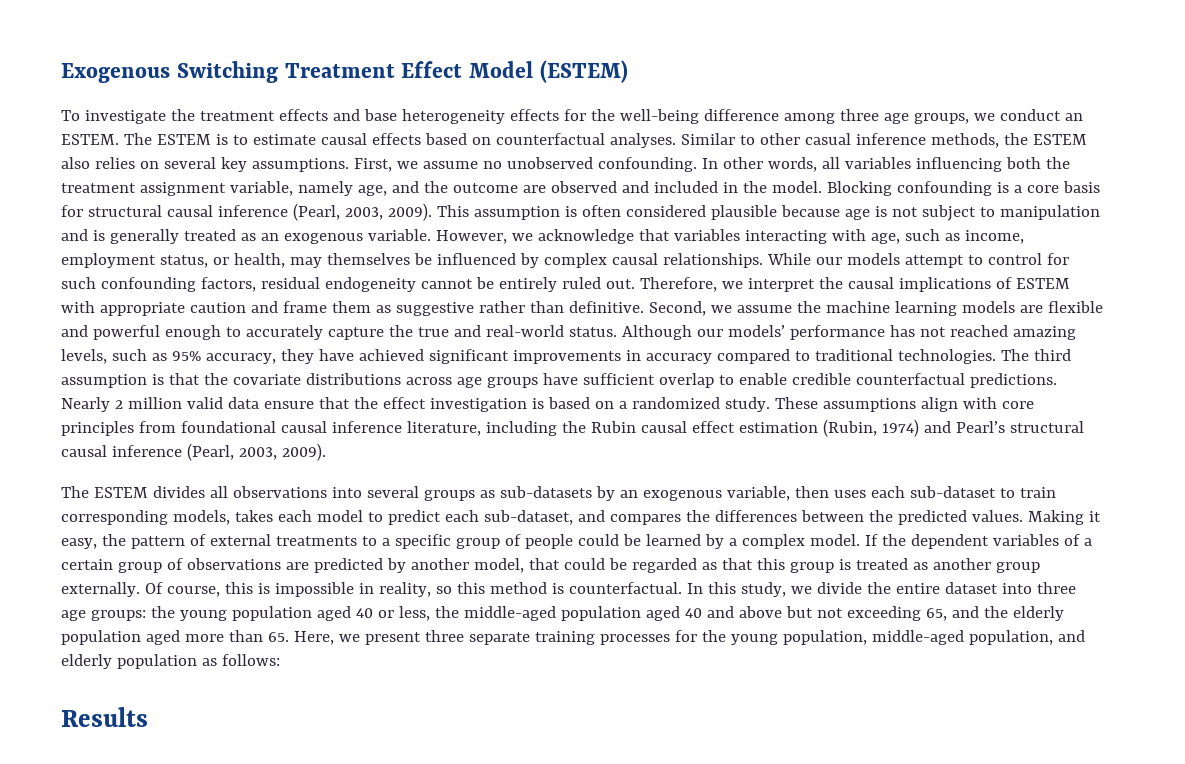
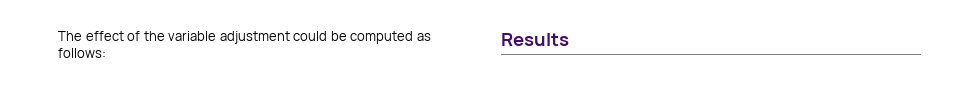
- Exogenous Switching Treatment Effect Model (ESTEM)
- To investigate the treatment effects and base heterogeneity effects for the well-being difference among three age groups, we conduct an ESTEM. The ESTEM is to estimate causal effects based on counterfactual analyses. Similar to other casual inference methods, the ESTEM also relies on several key assumptions. First, we assume no unobserved confounding. In other words, all variables influencing both the treatment assignment variable, namely age, and the outcome are observed and included in the model. Blocking confounding is a core basis for structural causal inference (Pearl, 2003, 2009). This assumption is often considered plausible because age is not subject to manipulation and is generally treated as an exogenous variable. However, we acknowledge that variables interacting with age, such as income, employment status, or health, may themselves be influenced by complex causal relationships. While our models attempt to control for such confounding factors, residual endogeneity cannot be entirely ruled out. Therefore, we interpret the causal implications of ESTEM with appropriate caution and frame them as suggestive rather than definitive. Second, we assume the machine learning models are flexible and powerful enough to accurately capture the true and real-world status. Although our models’ performance has not reached amazing levels, such as 95% accuracy, they have achieved significant improvements in accuracy compared to traditional technologies. The third assumption is that the covariate distributions across age groups have sufficient overlap to enable credible counterfactual predictions. Nearly 2 million valid data ensure that the effect investigation is based on a randomized study. These assumptions align with core principles from foundational causal inference literature, including the Rubin causal effect estimation (Rubin, 1974) and Pearl’s structural causal inference (Pearl, 2003, 2009).
- The ESTEM divides all observations into several groups as sub-datasets by an exogenous variable, then uses each sub-dataset to train corresponding models, takes each model to predict each sub-dataset, and compares the differences between the predicted values. Making it easy, the pattern of external treatments to a specific group of people could be learned by a complex model. If the dependent variables of a certain group of observations are predicted by another model, that could be regarded as that this group is treated as another group externally. Of course, this is impossible in reality, so this method is counterfactual. In this study, we divide the entire dataset into three age groups: the young population aged 40 or less, the middle-aged population aged 40 and above but not exceeding 65, and the elderly population aged more than 65. Here, we present three separate training processes for the young population, middle-aged population, and elderly population as follows:
+ The effect of the variable adjustment could be computed as follows:

